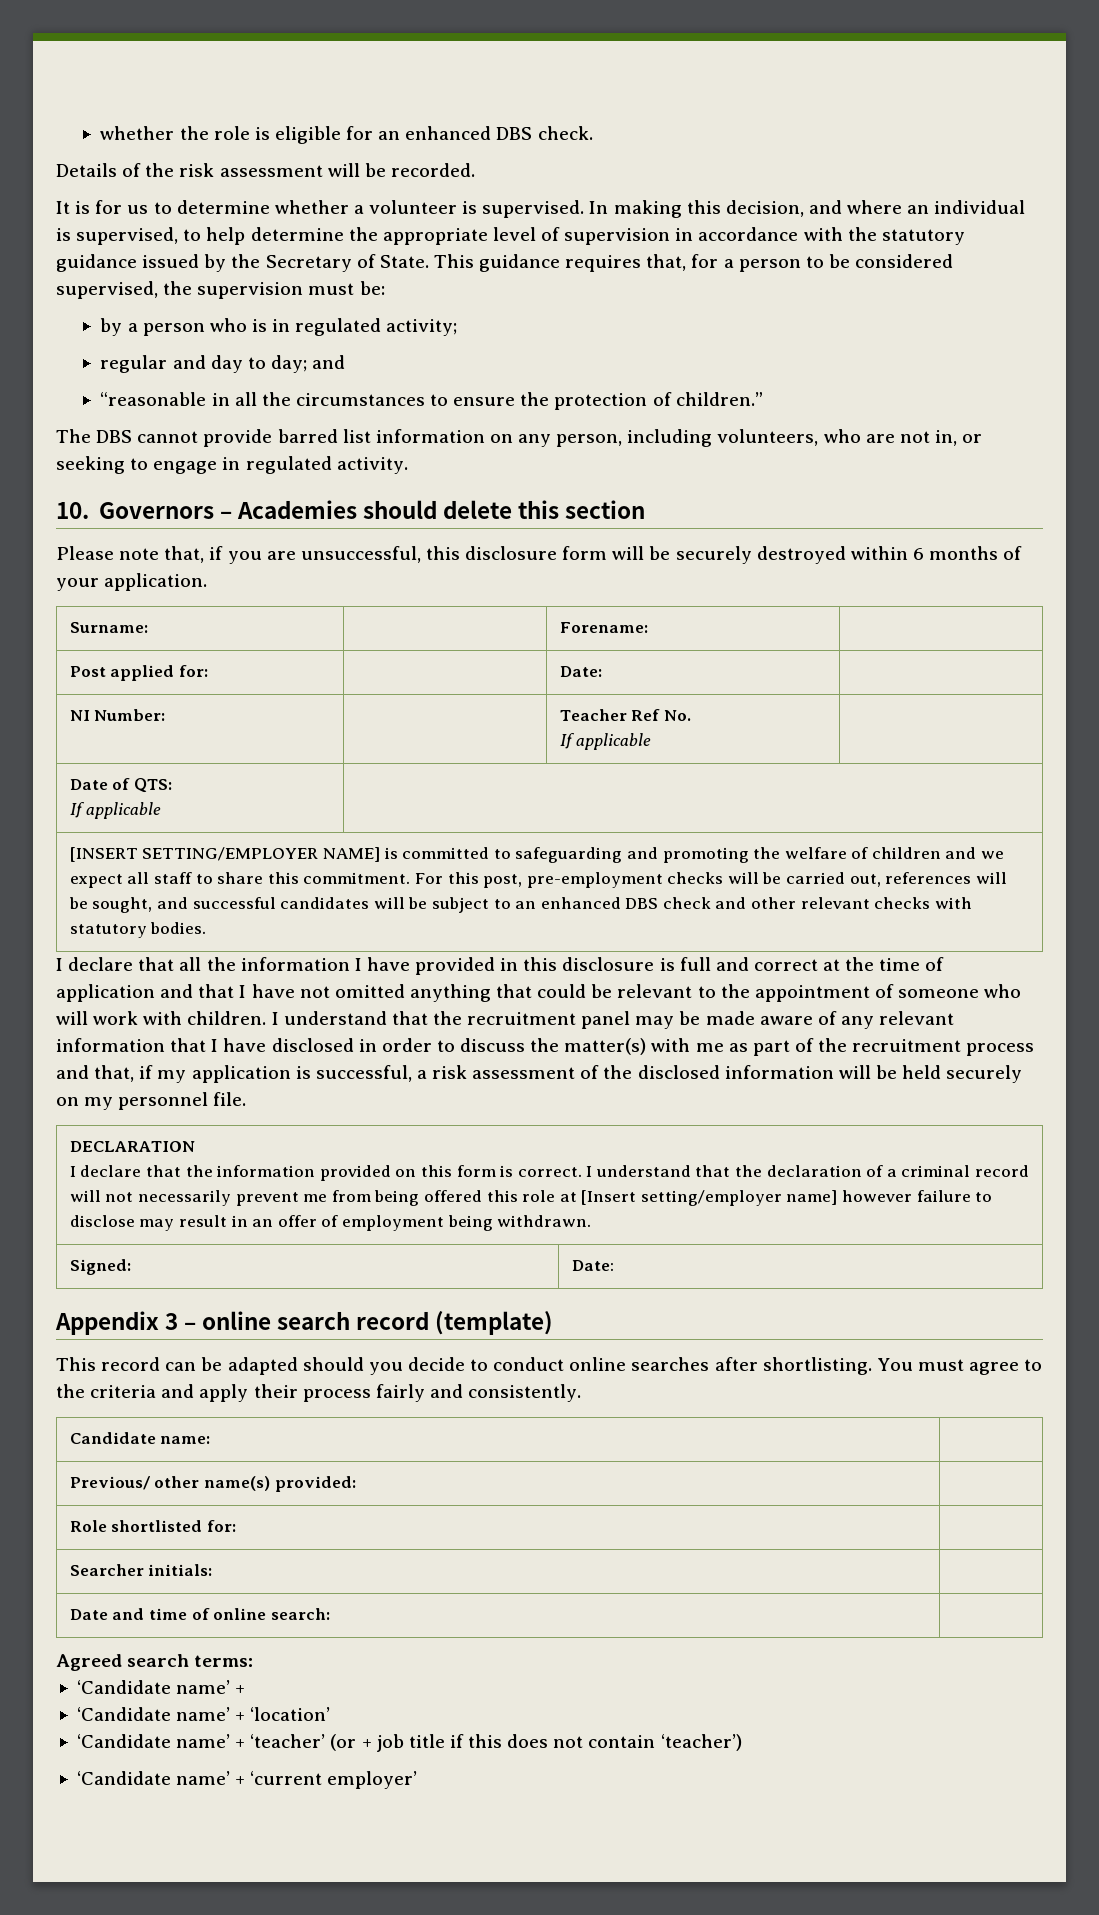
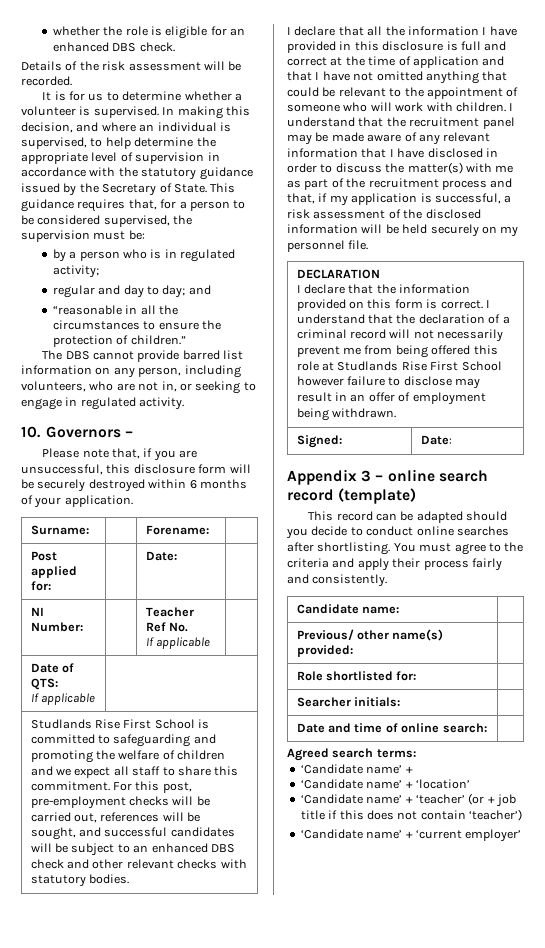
- 10. Governors – Academies should delete this section
+ 10. Governors –
- [INSERT SETTING/EMPLOYER NAME] is committed to safeguarding and promoting the welfare of children and we expect all staff to share this commitment.
+ Studlands Rise First School is committed to safeguarding and promoting the welfare of children and we expect all staff to share this commitment.
- I understand that the declaration of a criminal record will not necessarily prevent me from being offered this role at [Insert setting/employer name] however failure to disclose may result in an offer of employment being withdrawn.
+ I understand that the declaration of a criminal record will not necessarily prevent me from being offered this role at Studlands Rise First School however failure to disclose may result in an offer of employment being withdrawn.

